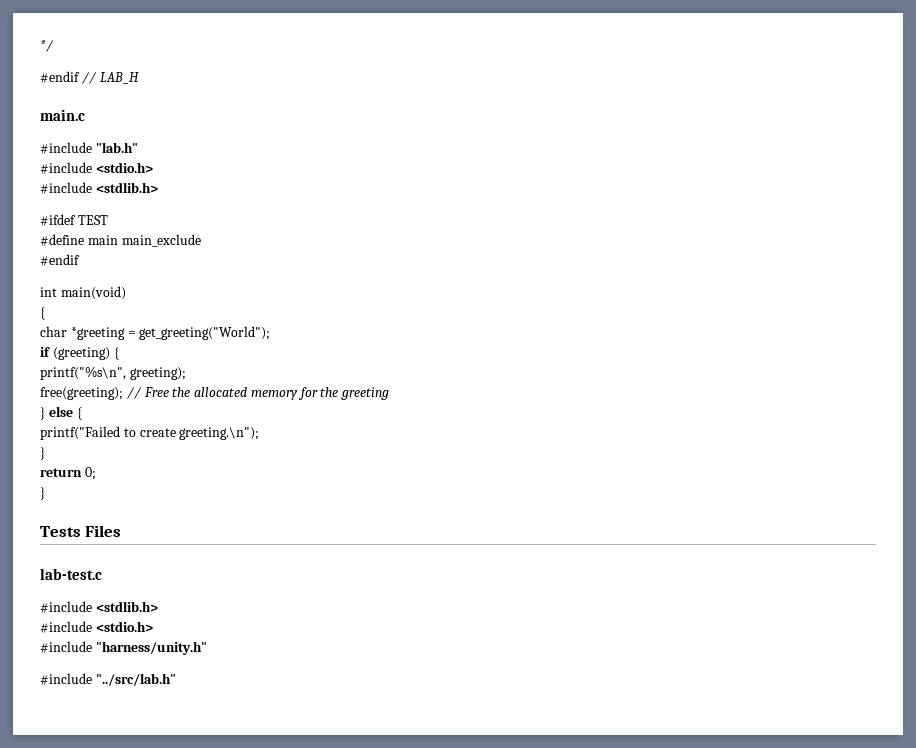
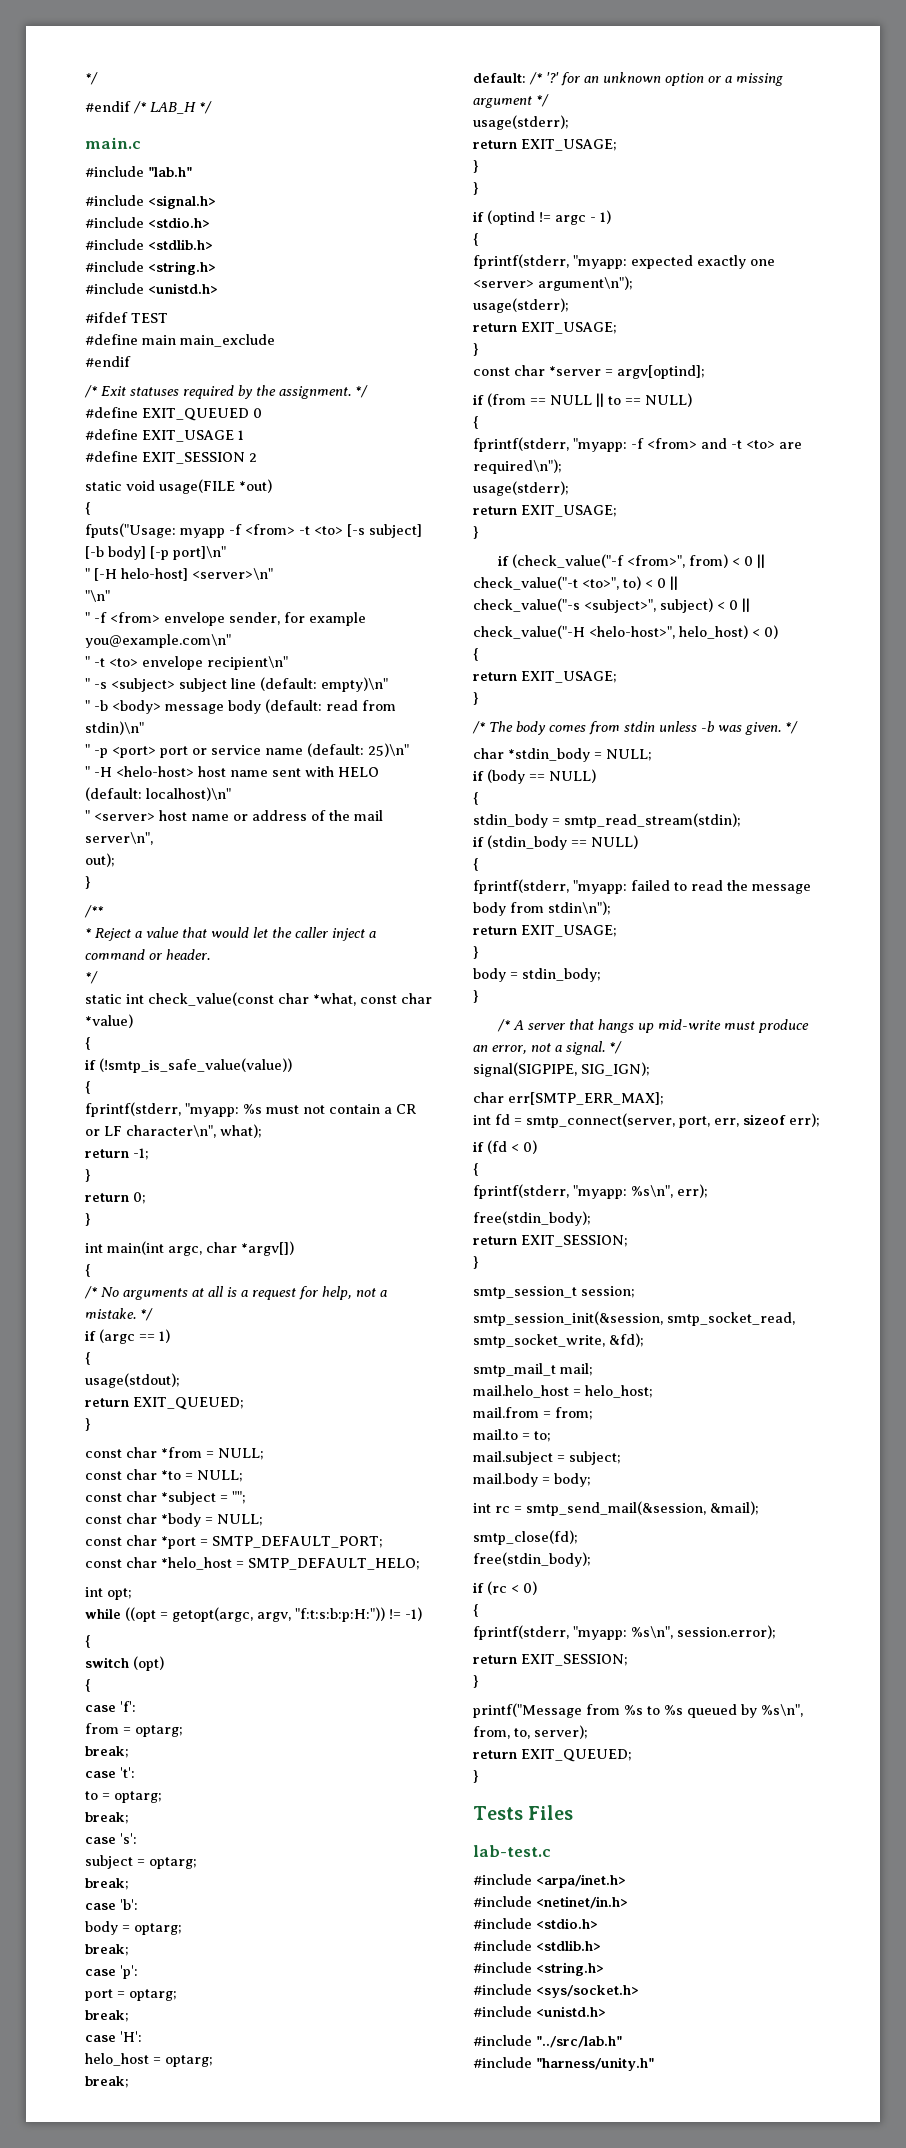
- #endif // LAB_H
+ #endif /* LAB_H */
  #include "lab.h"
+ #include <signal.h>
  #include <stdio.h>
  #include <stdlib.h>
+ #include <string.h>
+ #include <unistd.h>
- int main(void)
+ /* Exit statuses required by the assignment. */
+ #define EXIT_QUEUED 0
+ #define EXIT_USAGE 1
+ #define EXIT_SESSION 2
+ static void usage(FILE *out)
  {
- char *greeting = get_greeting("World");
- if (greeting) {
- printf("%s\n", greeting);
- free(greeting); // Free the allocated memory for the greeting
- } else {
- printf("Failed to create greeting.\n");
+ fputs("Usage: myapp -f <from> -t <to> [-s subject] [-b body] [-p port]\n"
+ " [-H helo-host] <server>\n"
+ "\n"
+ " -f <from> envelope sender, for example you@example.com\n"
+ " -t <to> envelope recipient\n"
+ " -s <subject> subject line (default: empty)\n"
+ " -b <body> message body (default: read from stdin)\n"
+ " -p <port> port or service name (default: 25)\n"
+ " -H <helo-host> host name sent with HELO (default: localhost)\n"
+ " <server> host name or address of the mail server\n",
+ out);
+ }
+ /**
+ * Reject a value that would let the caller inject a command or header.
+ */
+ static int check_value(const char *what, const char *value)
+ {
+ if (!smtp_is_safe_value(value))
+ {
+ fprintf(stderr, "myapp: %s must not contain a CR or LF character\n", what);
+ return -1;
  }
  return 0;
+ }
+ int main(int argc, char *argv[])
+ {
+ /* No arguments at all is a request for help, not a mistake. */
+ if (argc == 1)
+ {
+ usage(stdout);
+ return EXIT_QUEUED;
+ }
+ const char *from = NULL;
+ const char *to = NULL;
+ const char *subject = "";
+ const char *body = NULL;
+ const char *port = SMTP_DEFAULT_PORT;
+ const char *helo_host = SMTP_DEFAULT_HELO;
+ int opt;
+ while ((opt = getopt(argc, argv, "f:t:s:b:p:H:")) != -1)
+ {
+ switch (opt)
+ {
+ case 'f':
+ from = optarg;
+ break;
+ case 't':
+ to = optarg;
+ break;
+ case 's':
+ subject = optarg;
+ break;
+ case 'b':
+ body = optarg;
+ break;
+ case 'p':
+ port = optarg;
+ break;
+ case 'H':
+ helo_host = optarg;
+ break;
+ default: /* '?' for an unknown option or a missing argument */
+ usage(stderr);
+ return EXIT_USAGE;
+ }
+ }
+ if (optind != argc - 1)
+ {
+ fprintf(stderr, "myapp: expected exactly one <server> argument\n");
+ usage(stderr);
+ return EXIT_USAGE;
+ }
+ const char *server = argv[optind];
+ if (from == NULL || to == NULL)
+ {
+ fprintf(stderr, "myapp: -f <from> and -t <to> are required\n");
+ usage(stderr);
+ return EXIT_USAGE;
+ }
+ if (check_value("-f <from>", from) < 0 || check_value("-t <to>", to) < 0 ||
+ check_value("-s <subject>", subject) < 0 ||
+ check_value("-H <helo-host>", helo_host) < 0)
+ {
+ return EXIT_USAGE;
+ }
+ /* The body comes from stdin unless -b was given. */
+ char *stdin_body = NULL;
+ if (body == NULL)
+ {
+ stdin_body = smtp_read_stream(stdin);
+ if (stdin_body == NULL)
+ {
+ fprintf(stderr, "myapp: failed to read the message body from stdin\n");
+ return EXIT_USAGE;
+ }
+ body = stdin_body;
+ }
+ /* A server that hangs up mid-write must produce an error, not a signal. */
+ signal(SIGPIPE, SIG_IGN);
+ char err[SMTP_ERR_MAX];
+ int fd = smtp_connect(server, port, err, sizeof err);
+ if (fd < 0)
+ {
+ fprintf(stderr, "myapp: %s\n", err);
+ free(stdin_body);
+ return EXIT_SESSION;
+ }
+ smtp_session_t session;
+ smtp_session_init(&session, smtp_socket_read, smtp_socket_write, &fd);
+ smtp_mail_t mail;
+ mail.helo_host = helo_host;
+ mail.from = from;
+ mail.to = to;
+ mail.subject = subject;
+ mail.body = body;
+ int rc = smtp_send_mail(&session, &mail);
+ smtp_close(fd);
+ free(stdin_body);
+ if (rc < 0)
+ {
+ fprintf(stderr, "myapp: %s\n", session.error);
+ return EXIT_SESSION;
+ }
+ printf("Message from %s to %s queued by %s\n", from, to, server);
+ return EXIT_QUEUED;
  lab-test.c
+ #include <arpa/inet.h>
+ #include <netinet/in.h>
+ #include <stdio.h>
  #include <stdlib.h>
- #include <stdio.h>
- #include "harness/unity.h"
+ #include <string.h>
+ #include <sys/socket.h>
+ #include <unistd.h>
+ #include "harness/unity.h"

